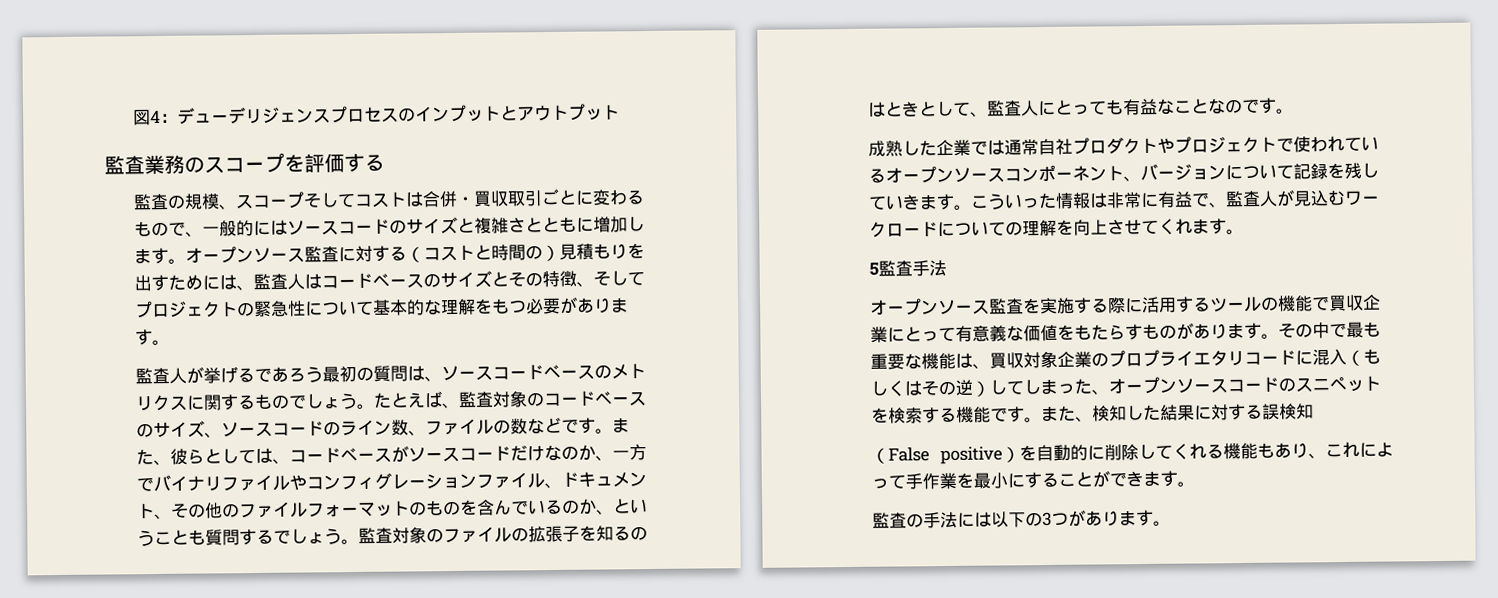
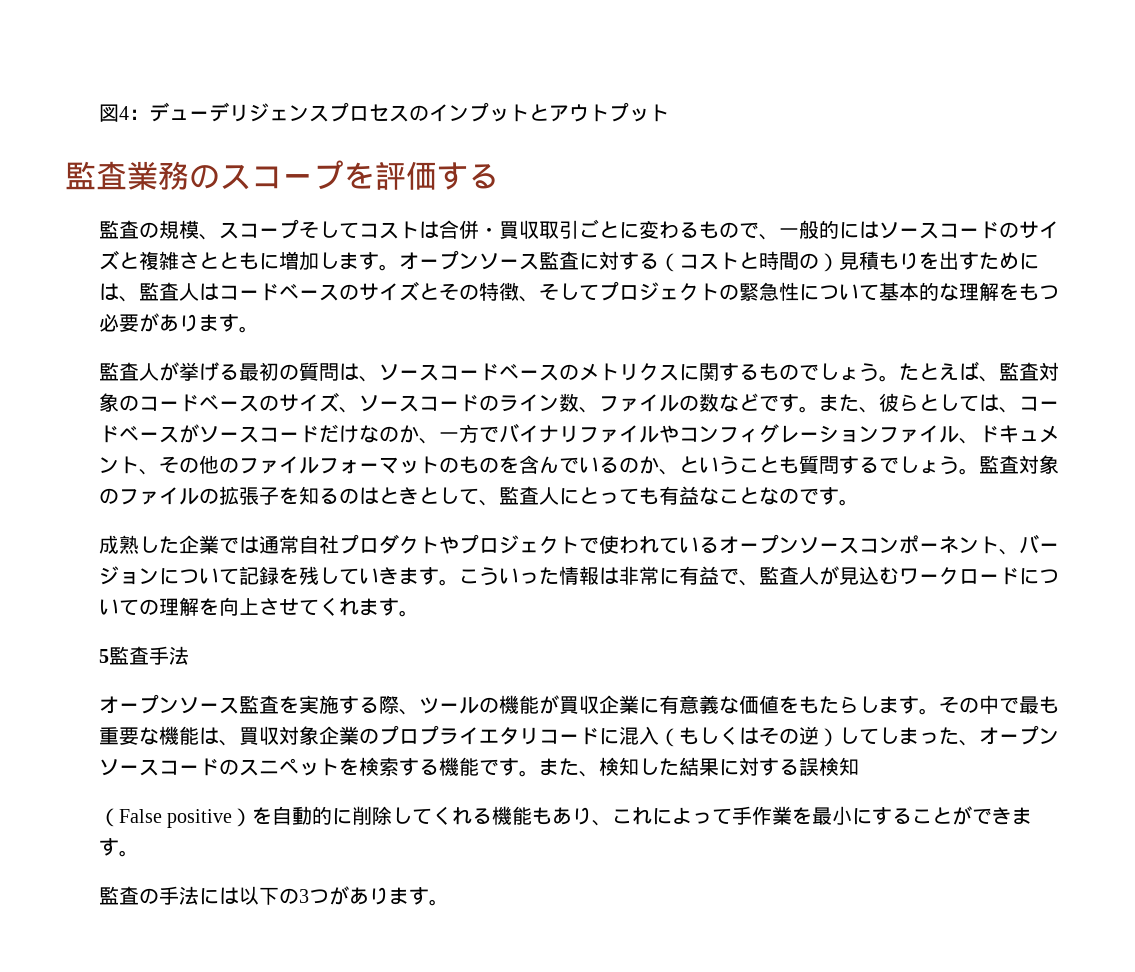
- 監査人が挙げるであろう最初の質問は、ソースコードベースのメトリクスに関するものでしょう。
+ 監査人が挙げる最初の質問は、ソースコードベースのメトリクスに関するものでしょう。
- オープンソース監査を実施する際に活用するツールの機能で買収企業にとって有意義な価値をもたらすものがあります。
+ オープンソース監査を実施する際、ツールの機能が買収企業に有意義な価値をもたらします。

